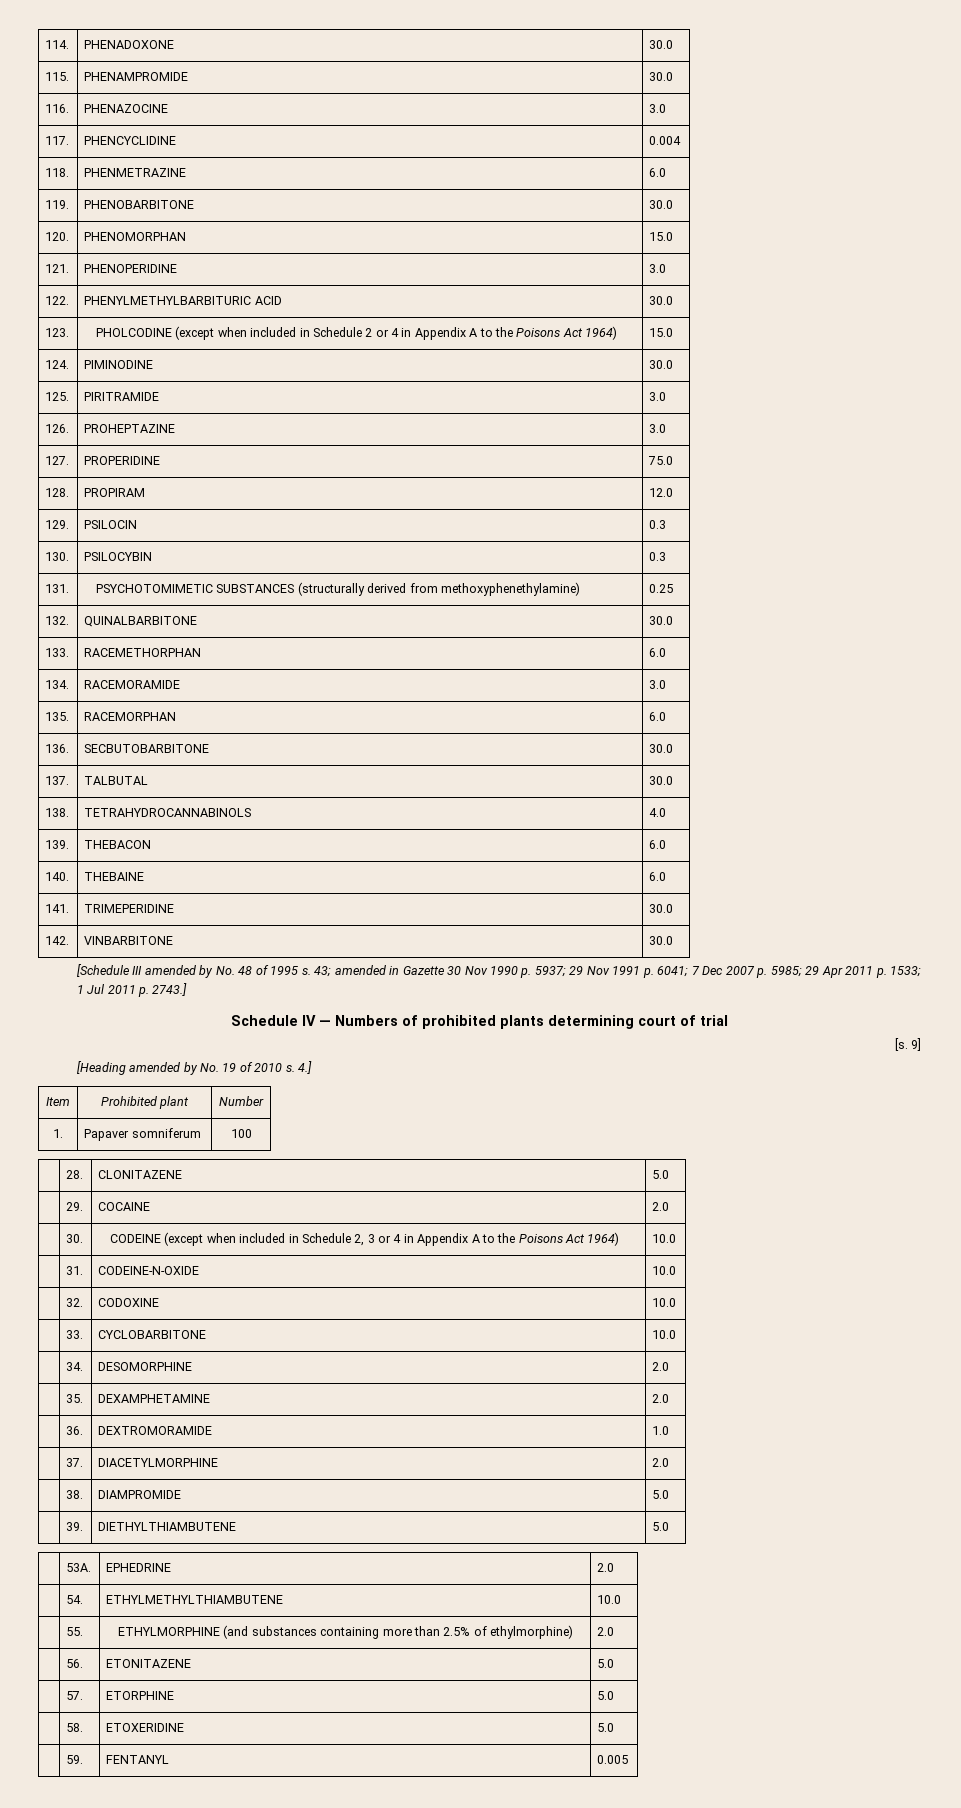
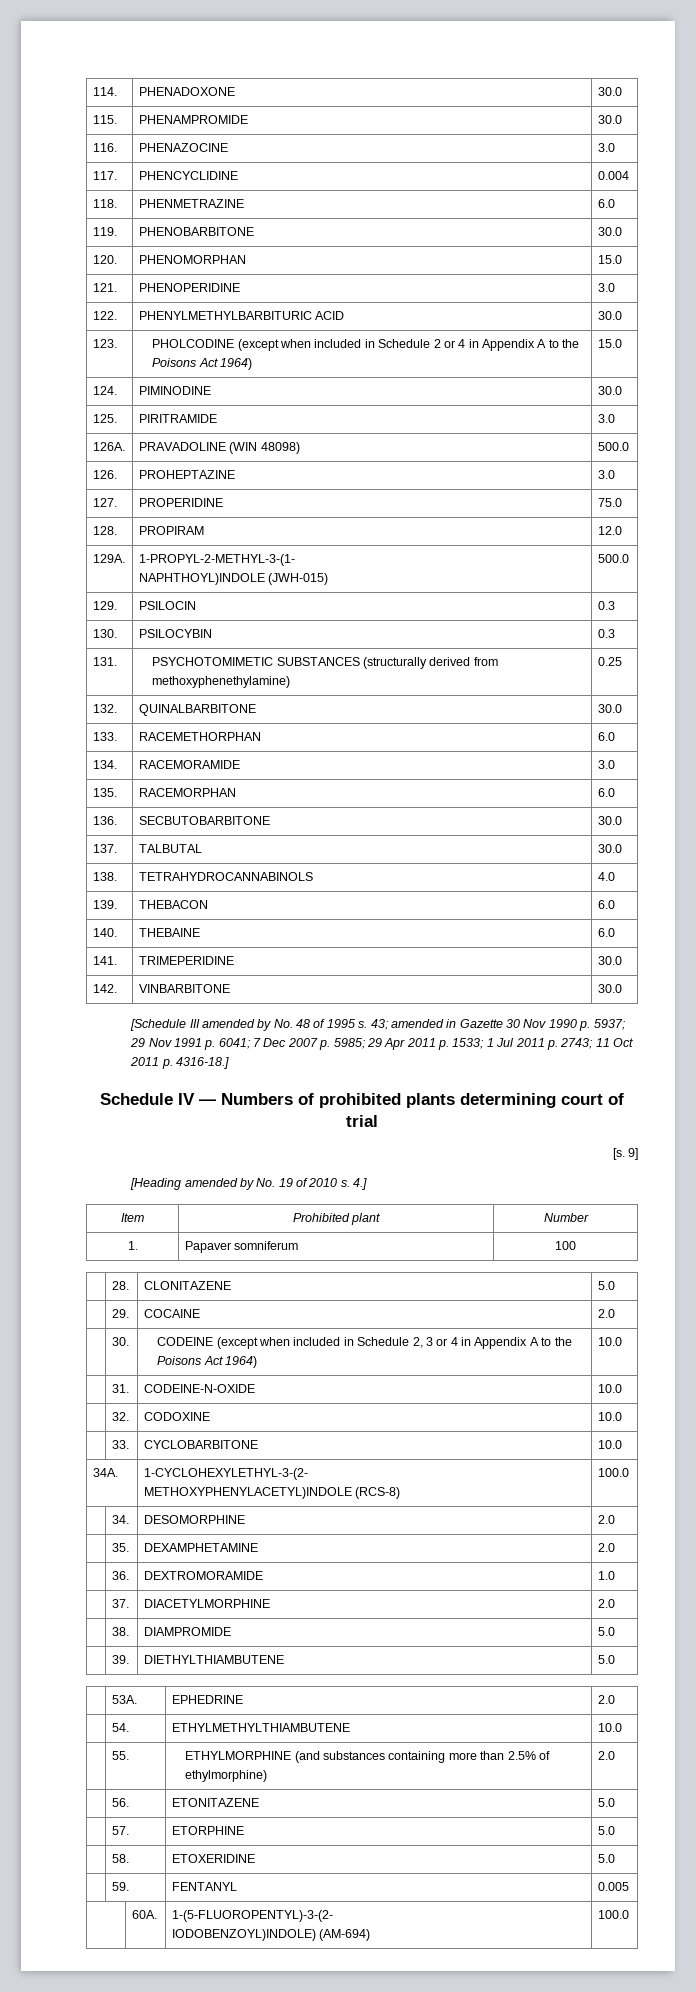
+ 126A. | PRAVADOLINE (WIN 48098) | 500.0
+ 129A. | 1-PROPYL-2-METHYL-3-(1-
+ NAPHTHOYL)INDOLE (JWH-015) | 500.0
- 43; amended in Gazette 30 Nov 1990 p. 5937; 29 Nov 1991 p. 6041; 7 Dec 2007 p. 5985; 29 Apr 2011 p. 1533; 1 Jul 2011 p. 2743.]
+ 43; amended in Gazette 30 Nov 1990 p. 5937; 29 Nov 1991 p. 6041; 7 Dec 2007 p. 5985; 29 Apr 2011 p. 1533; 1 Jul 2011 p. 2743; 11 Oct 2011 p. 4316-18.]
+ 34A. | 1-CYCLOHEXYLETHYL-3-(2-
+ METHOXYPHENYLACETYL)INDOLE (RCS-8) | 100.0
+ | 60A. | 1-(5-FLUOROPENTYL)-3-(2-
+ IODOBENZOYL)INDOLE) (AM-694) | 100.0

